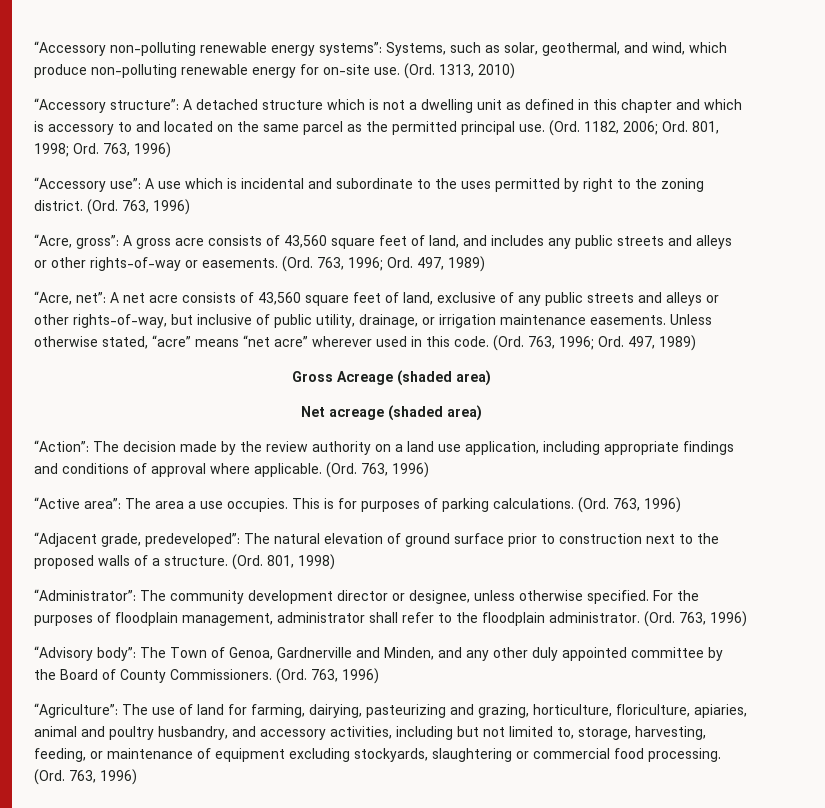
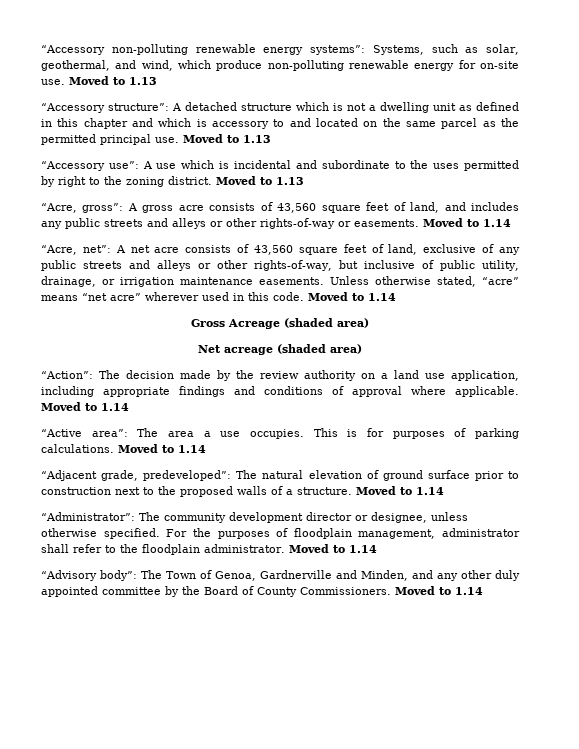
- “Accessory non-polluting renewable energy systems”: Systems, such as solar, geothermal, and wind, which produce non-polluting renewable energy for on-site use. (Ord. 1313, 2010)
+ “Accessory non-polluting renewable energy systems”: Systems, such as solar, geothermal, and wind, which produce non-polluting renewable energy for on-site use. Moved to 1.13
- “Accessory structure”: A detached structure which is not a dwelling unit as defined in this chapter and which is accessory to and located on the same parcel as the permitted principal use. (Ord. 1182, 2006; Ord. 801, 1998; Ord. 763, 1996)
+ “Accessory structure”: A detached structure which is not a dwelling unit as defined in this chapter and which is accessory to and located on the same parcel as the permitted principal use. Moved to 1.13
- “Accessory use”: A use which is incidental and subordinate to the uses permitted by right to the zoning district. (Ord. 763, 1996)
+ “Accessory use”: A use which is incidental and subordinate to the uses permitted by right to the zoning district. Moved to 1.13
- “Acre, gross”: A gross acre consists of 43,560 square feet of land, and includes any public streets and alleys or other rights-of-way or easements. (Ord. 763, 1996; Ord. 497, 1989)
+ “Acre, gross”: A gross acre consists of 43,560 square feet of land, and includes any public streets and alleys or other rights-of-way or easements. Moved to 1.14
- Unless otherwise stated, “acre” means “net acre” wherever used in this code. (Ord. 763, 1996; Ord. 497, 1989)
+ Unless otherwise stated, “acre” means “net acre” wherever used in this code. Moved to 1.14
- “Action”: The decision made by the review authority on a land use application, including appropriate findings and conditions of approval where applicable. (Ord. 763, 1996)
+ “Action”: The decision made by the review authority on a land use application, including appropriate findings and conditions of approval where applicable. Moved to 1.14
- This is for purposes of parking calculations. (Ord. 763, 1996)
+ This is for purposes of parking calculations. Moved to 1.14
- “Adjacent grade, predeveloped”: The natural elevation of ground surface prior to construction next to the proposed walls of a structure. (Ord. 801, 1998)
+ “Adjacent grade, predeveloped”: The natural elevation of ground surface prior to construction next to the proposed walls of a structure. Moved to 1.14
- For the purposes of floodplain management, administrator shall refer to the floodplain administrator. (Ord. 763, 1996)
+ For the purposes of floodplain management, administrator shall refer to the floodplain administrator. Moved to 1.14
- “Advisory body”: The Town of Genoa, Gardnerville and Minden, and any other duly appointed committee by the Board of County Commissioners. (Ord. 763, 1996)
- “Agriculture”: The use of land for farming, dairying, pasteurizing and grazing, horticulture, floriculture, apiaries, animal and poultry husbandry, and accessory activities, including but not limited to, storage, harvesting, feeding, or maintenance of equipment excluding stockyards, slaughtering or commercial food processing. (Ord. 763, 1996)
+ “Advisory body”: The Town of Genoa, Gardnerville and Minden, and any other duly appointed committee by the Board of County Commissioners. Moved to 1.14

